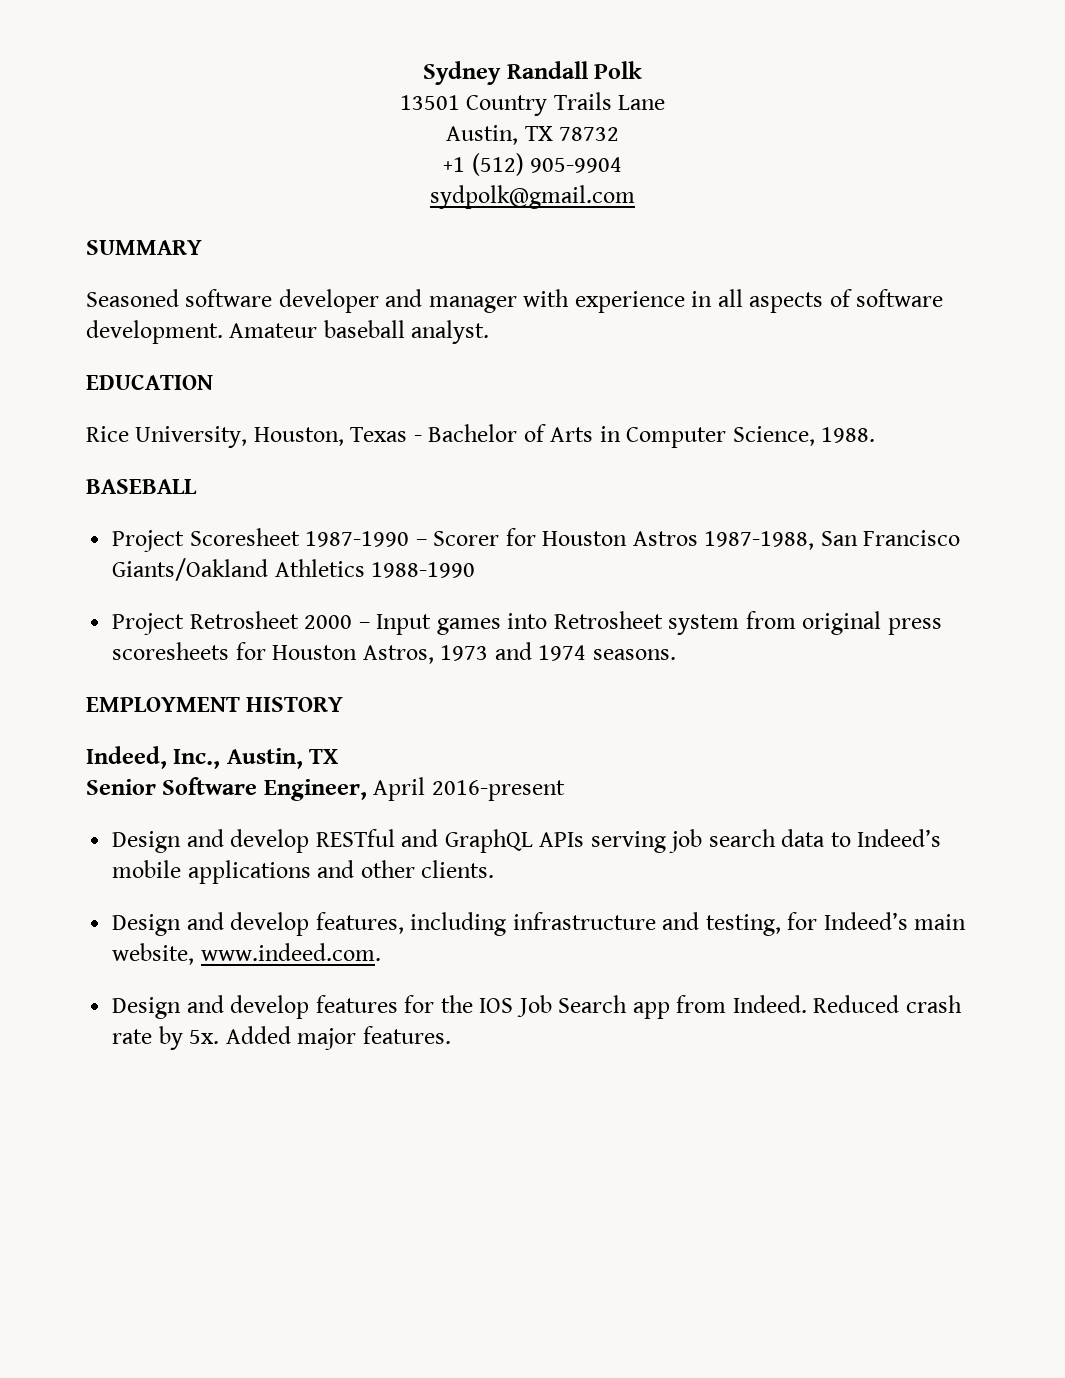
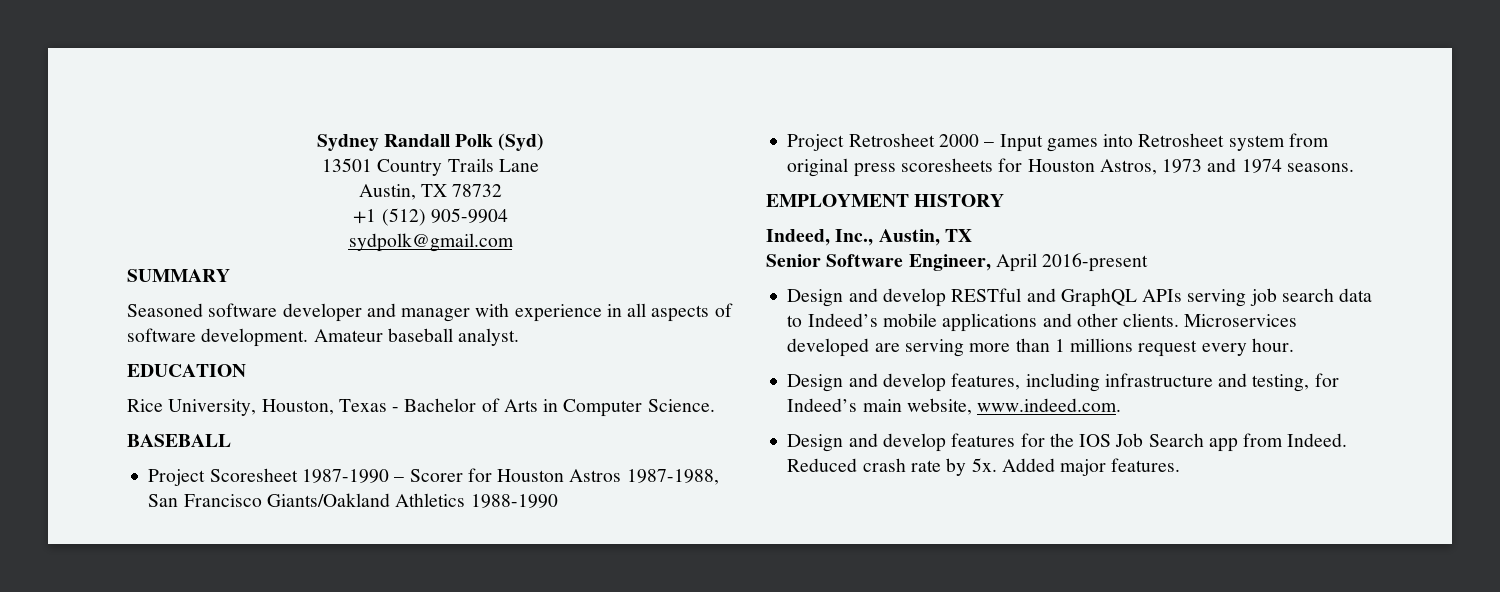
- Sydney Randall Polk
+ Sydney Randall Polk (Syd)
- Rice University, Houston, Texas - Bachelor of Arts in Computer Science, 1988.
+ Rice University, Houston, Texas - Bachelor of Arts in Computer Science.
+ Microservices developed are serving more than 1 millions request every hour.

